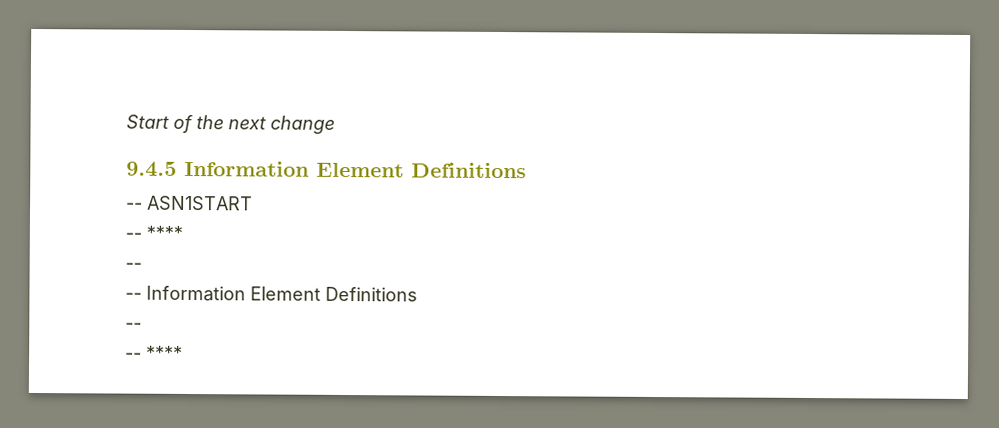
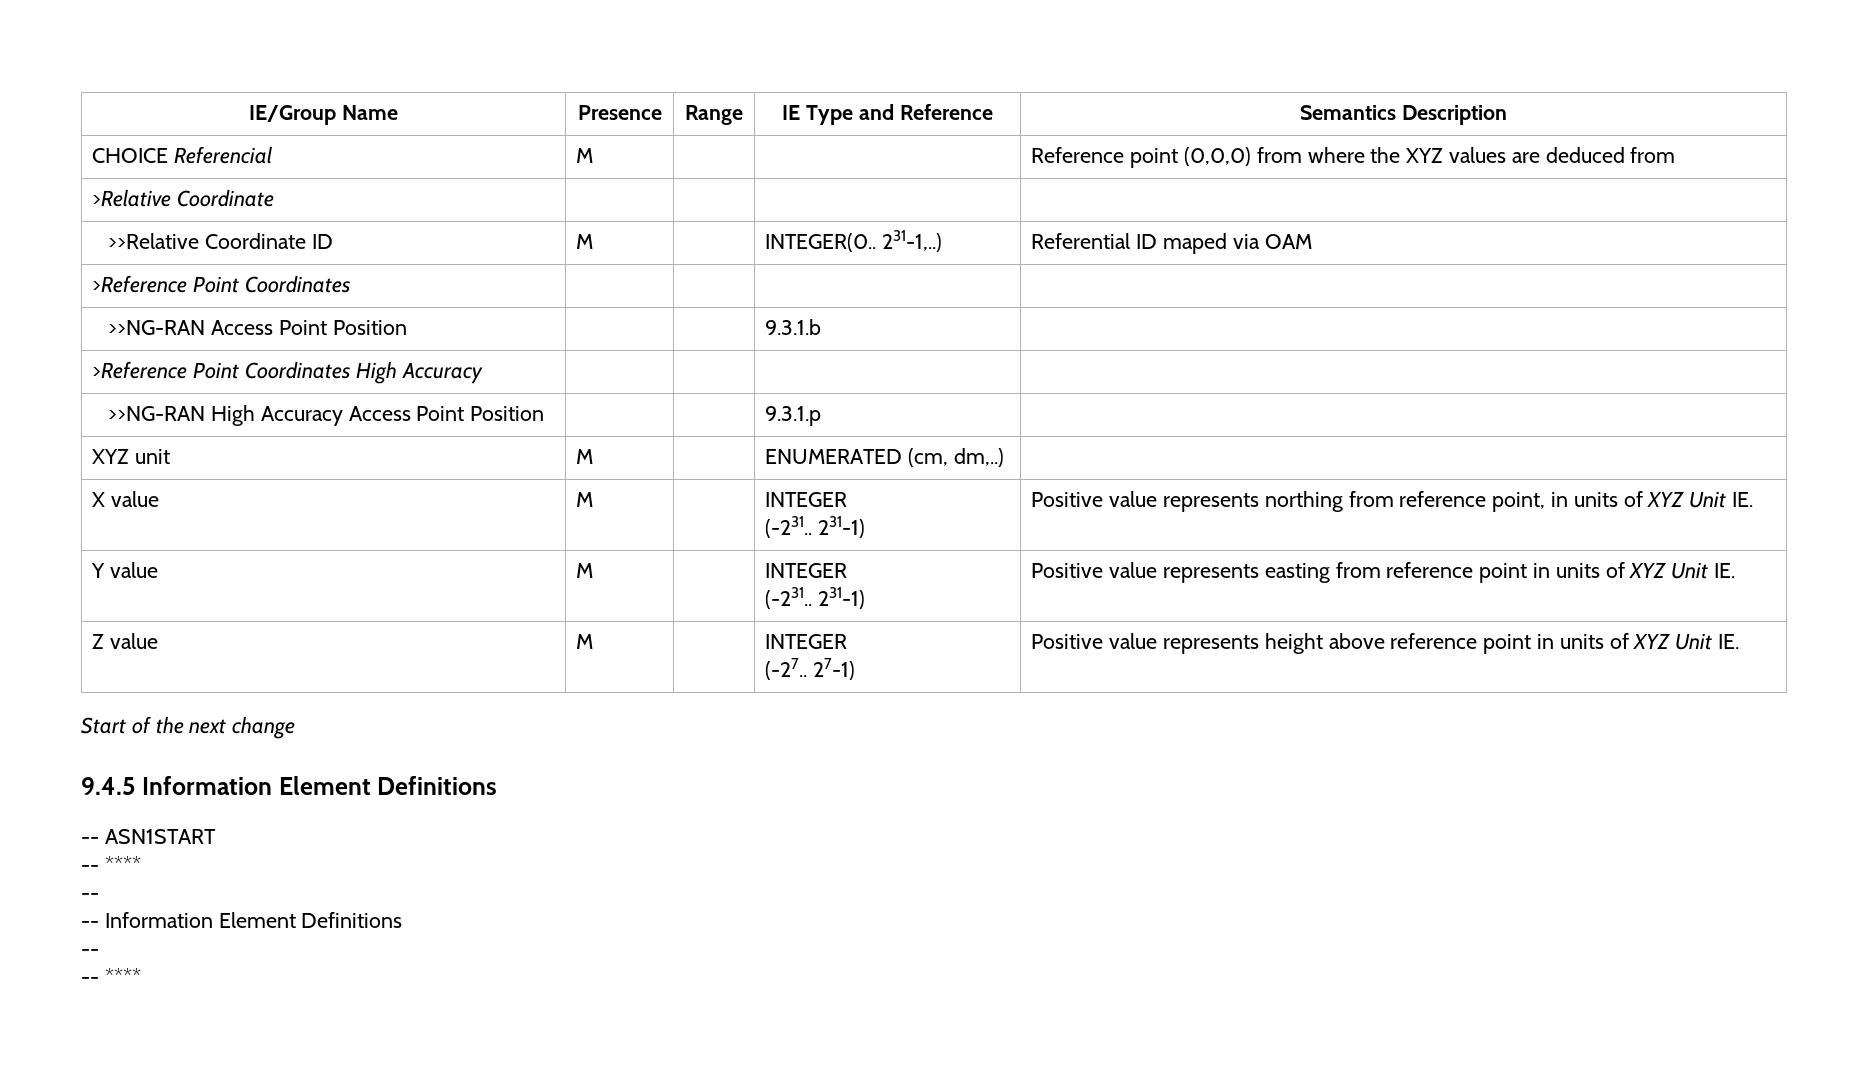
+ IE/Group Name | Presence | Range | IE Type and Reference | Semantics Description
+ CHOICE Referencial | M | | | Reference point (0,0,0) from where the XYZ values are deduced from
+ >Relative Coordinate | | | |
+ >>Relative Coordinate ID | M | | INTEGER(0.. 231-1,..) | Referential ID maped via OAM
+ >Reference Point Coordinates | | | |
+ >>NG-RAN Access Point Position | | | 9.3.1.b |
+ >Reference Point Coordinates High Accuracy | | | |
+ >>NG-RAN High Accuracy Access Point Position | | | 9.3.1.p |
+ XYZ unit | M | | ENUMERATED (cm, dm,..) |
+ X value | M | | INTEGER
+ (-231.. 231-1) | Positive value represents northing from reference point, in units of XYZ Unit IE.
+ Y value | M | | INTEGER
+ (-231.. 231-1) | Positive value represents easting from reference point in units of XYZ Unit IE.
+ Z value | M | | INTEGER
+ (-27.. 27-1) | Positive value represents height above reference point in units of XYZ Unit IE.

